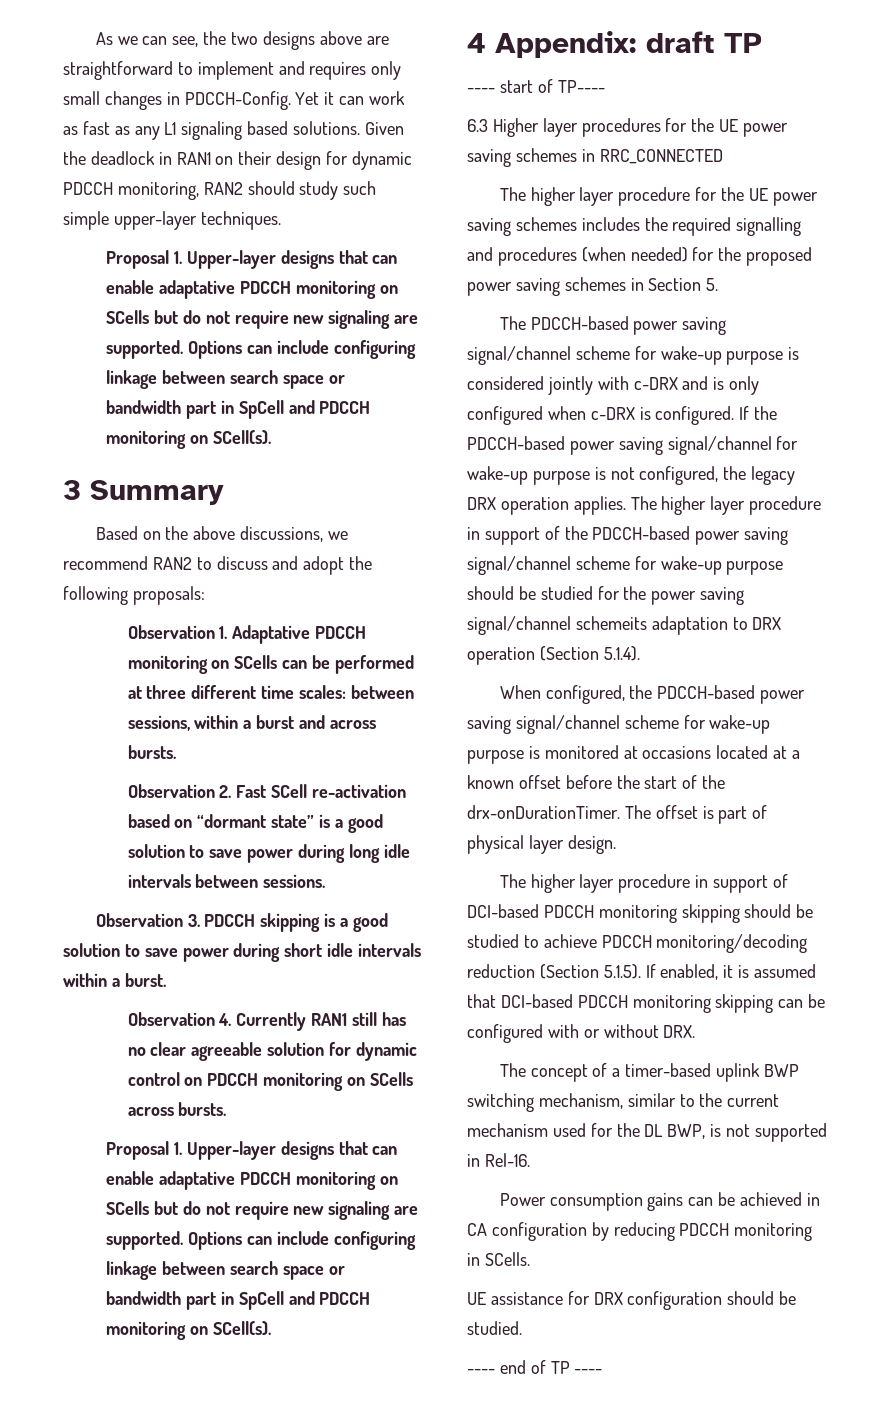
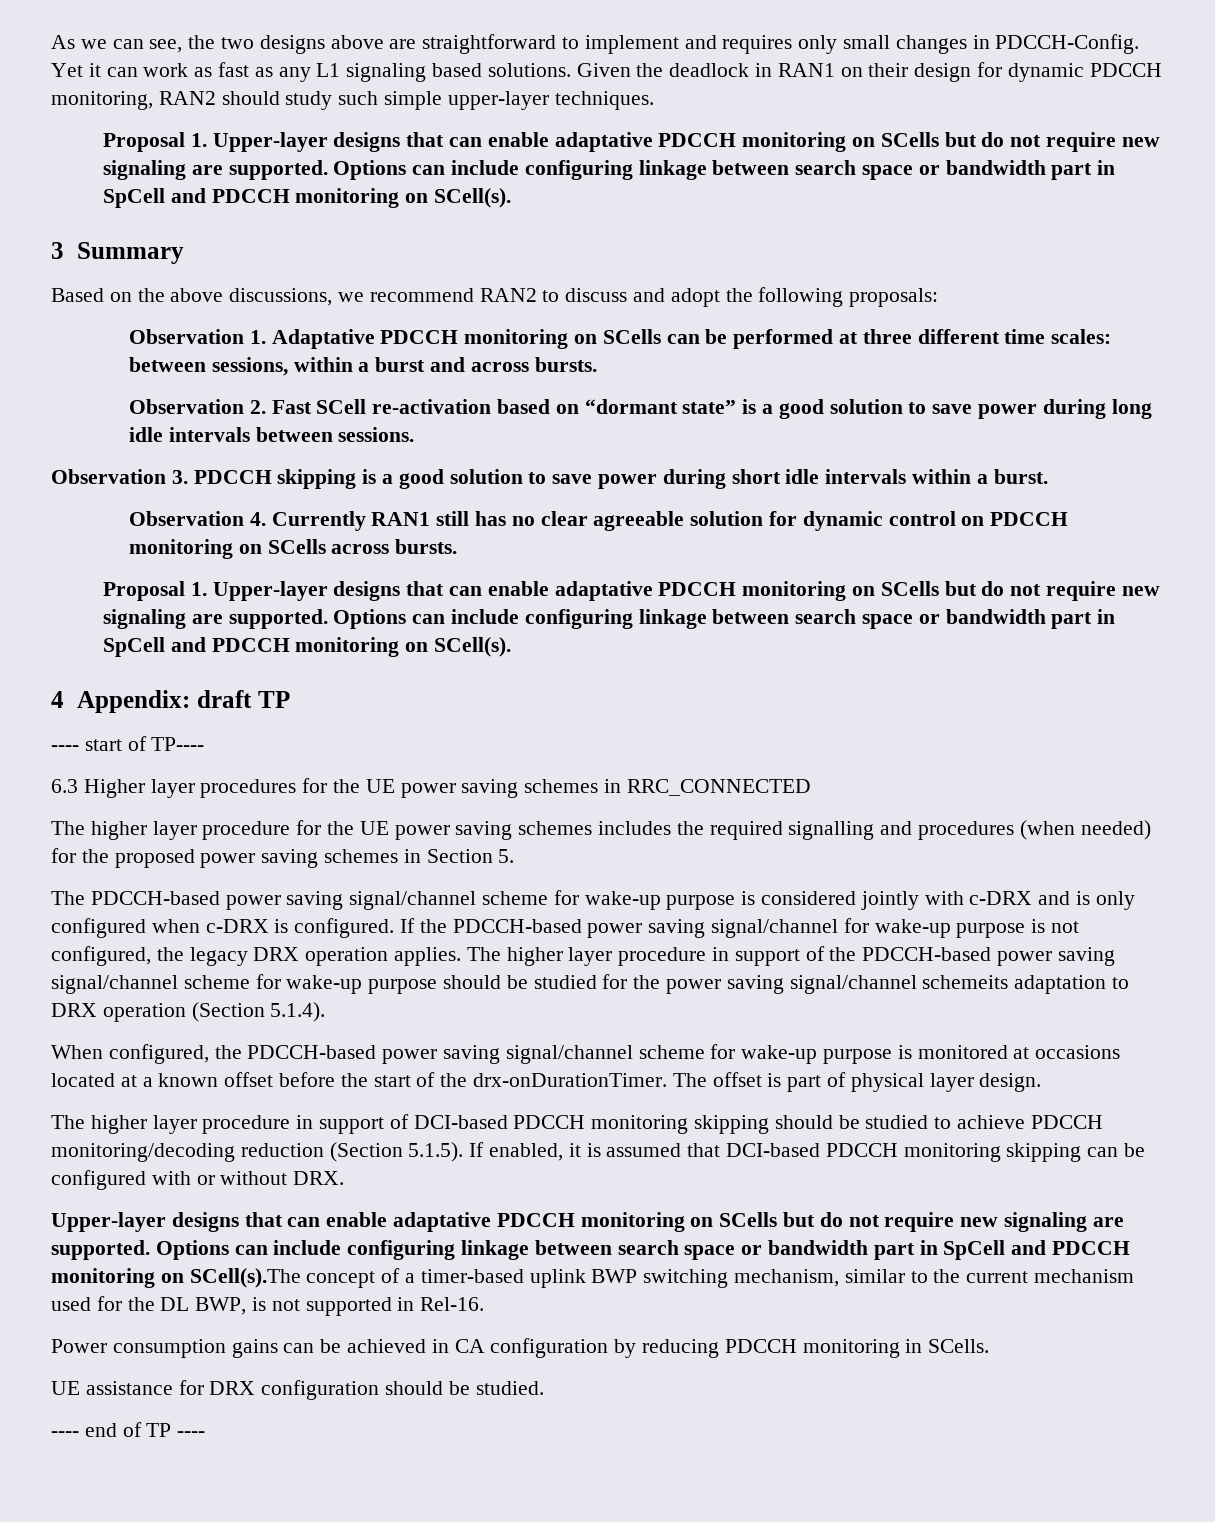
- The concept of a timer-based uplink BWP switching mechanism, similar to the current mechanism used for the DL BWP, is not supported in Rel-16.
+ Upper-layer designs that can enable adaptative PDCCH monitoring on SCells but do not require new signaling are supported. Options can include configuring linkage between search space or bandwidth part in SpCell and PDCCH monitoring on SCell(s).The concept of a timer-based uplink BWP switching mechanism, similar to the current mechanism used for the DL BWP, is not supported in Rel-16.

